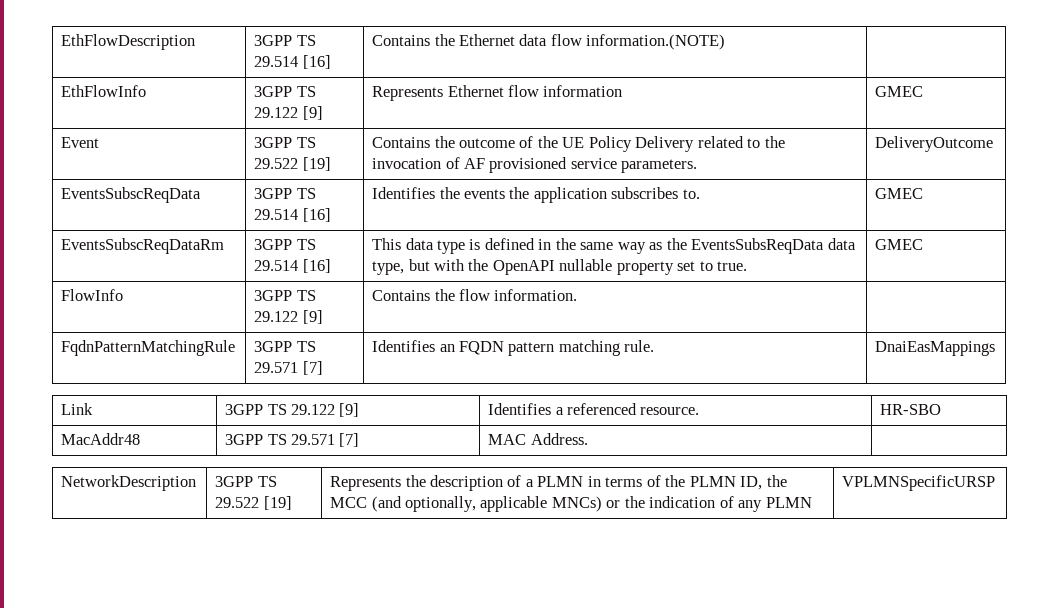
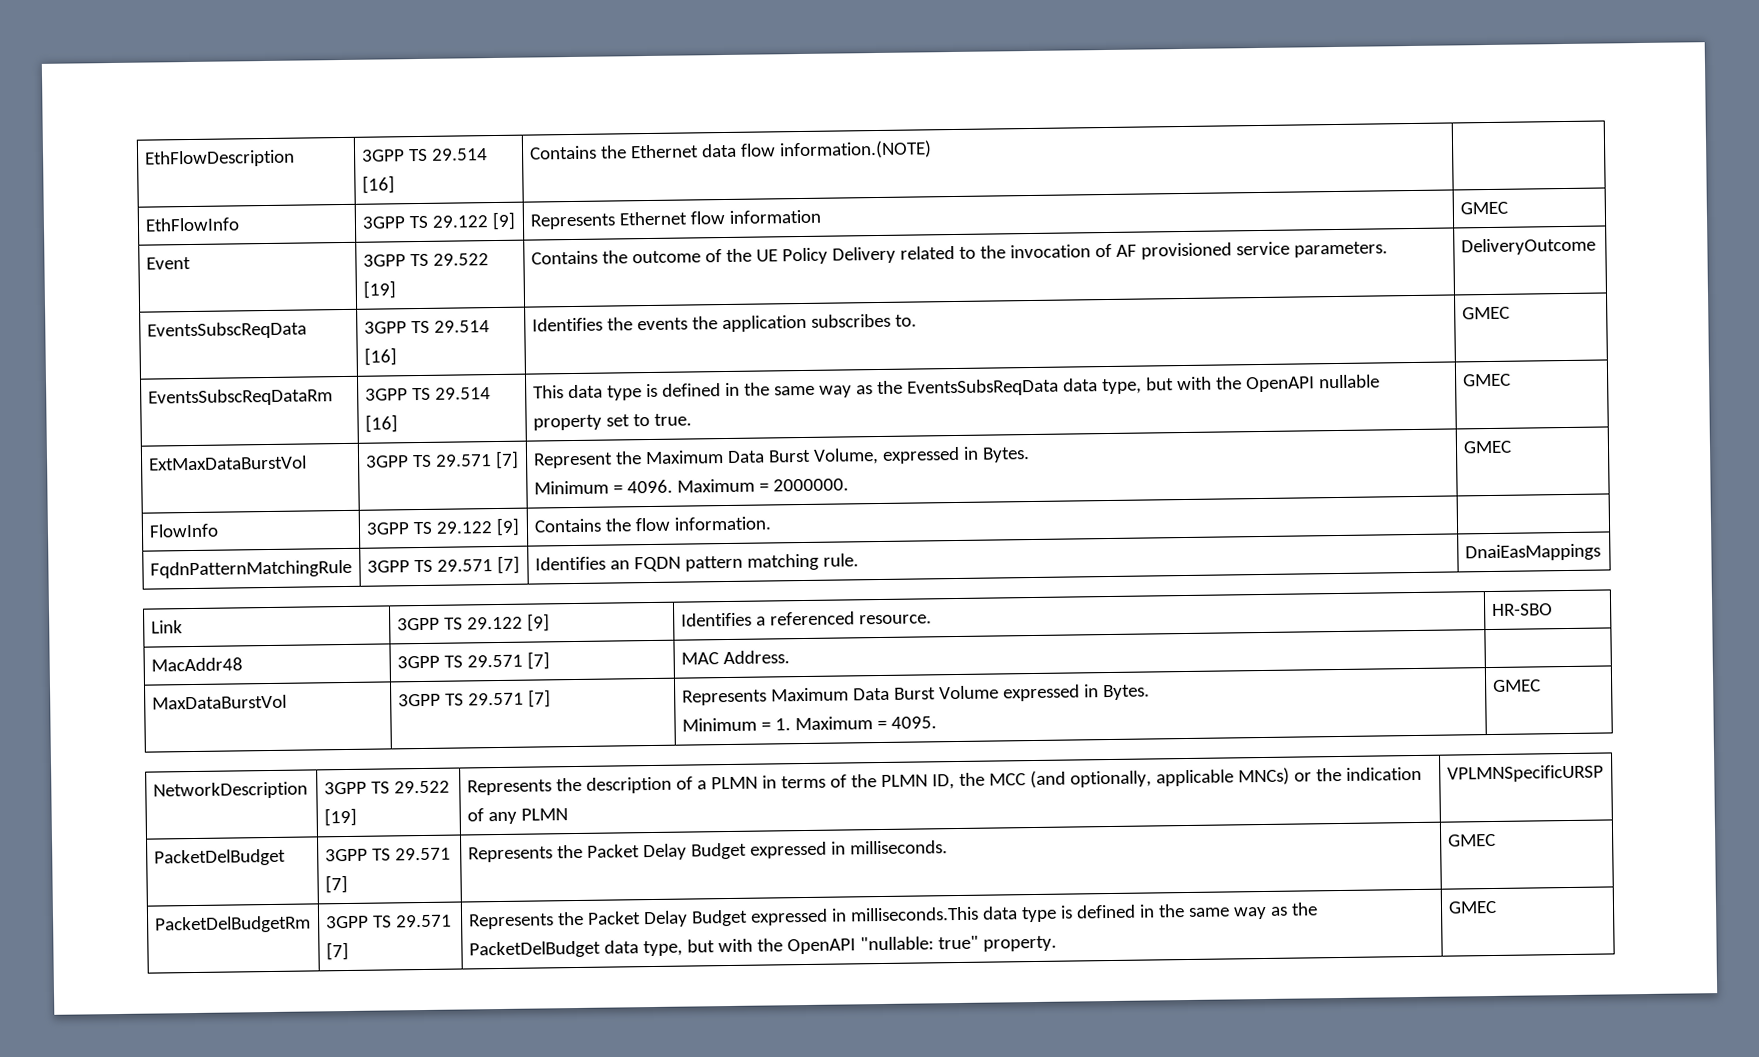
+ ExtMaxDataBurstVol | 3GPP TS 29.571 [7] | Represent the Maximum Data Burst Volume, expressed in Bytes.
+ Minimum = 4096. Maximum = 2000000. | GMEC
+ MaxDataBurstVol | 3GPP TS 29.571 [7] | Represents Maximum Data Burst Volume expressed in Bytes.
+ Minimum = 1. Maximum = 4095. | GMEC
+ PacketDelBudget | 3GPP TS 29.571 [7] | Represents the Packet Delay Budget expressed in milliseconds. | GMEC
+ PacketDelBudgetRm | 3GPP TS 29.571 [7] | Represents the Packet Delay Budget expressed in milliseconds.This data type is defined in the same way as the PacketDelBudget data type, but with the OpenAPI "nullable: true" property. | GMEC

